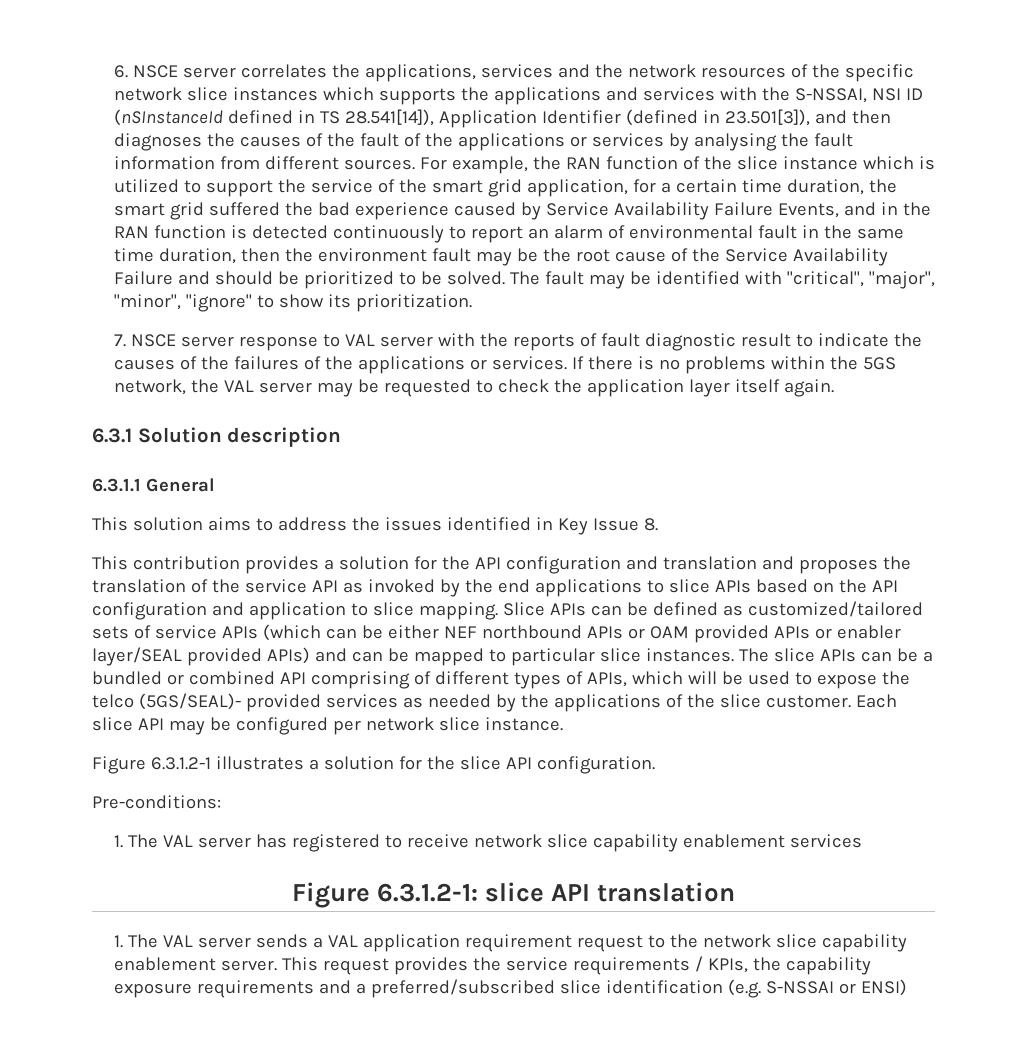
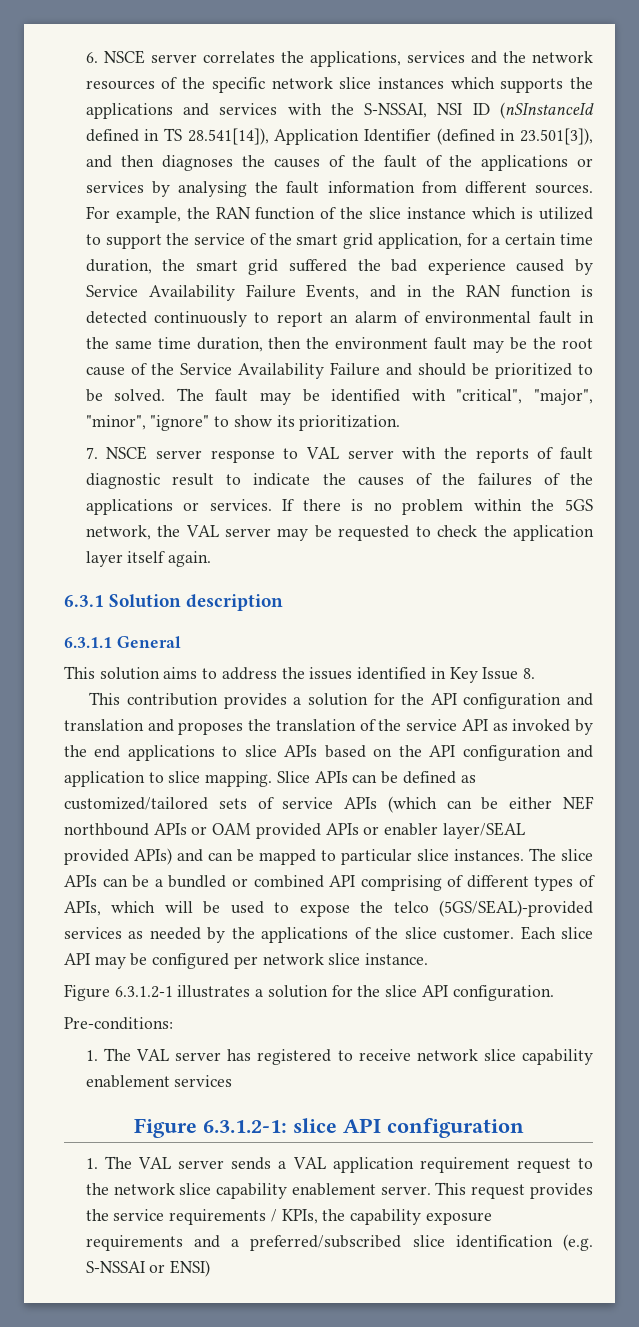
- If there is no problems within the 5GS network, the VAL server may be requested to check the application layer itself again.
+ If there is no problem within the 5GS network, the VAL server may be requested to check the application layer itself again.
- The slice APIs can be a bundled or combined API comprising of different types of APIs, which will be used to expose the telco (5GS/SEAL)- provided services as needed by the applications of the slice customer.
+ The slice APIs can be a bundled or combined API comprising of different types of APIs, which will be used to expose the telco (5GS/SEAL)-provided services as needed by the applications of the slice customer.
- Figure 6.3.1.2-1: slice API translation
+ Figure 6.3.1.2-1: slice API configuration

